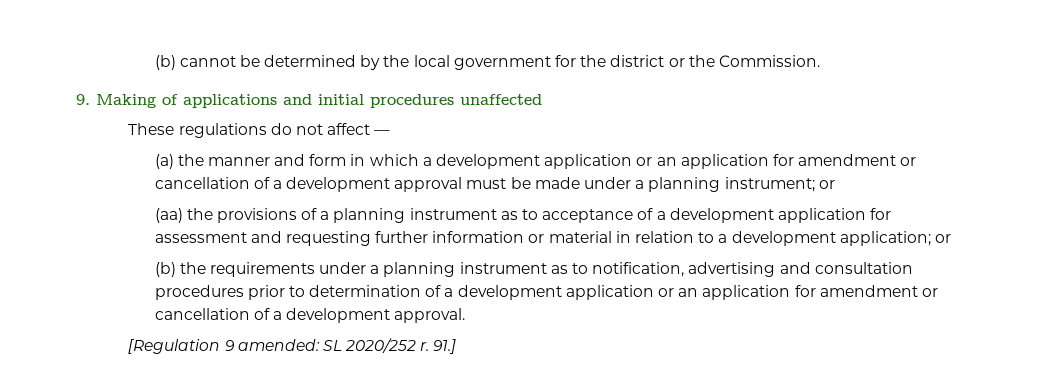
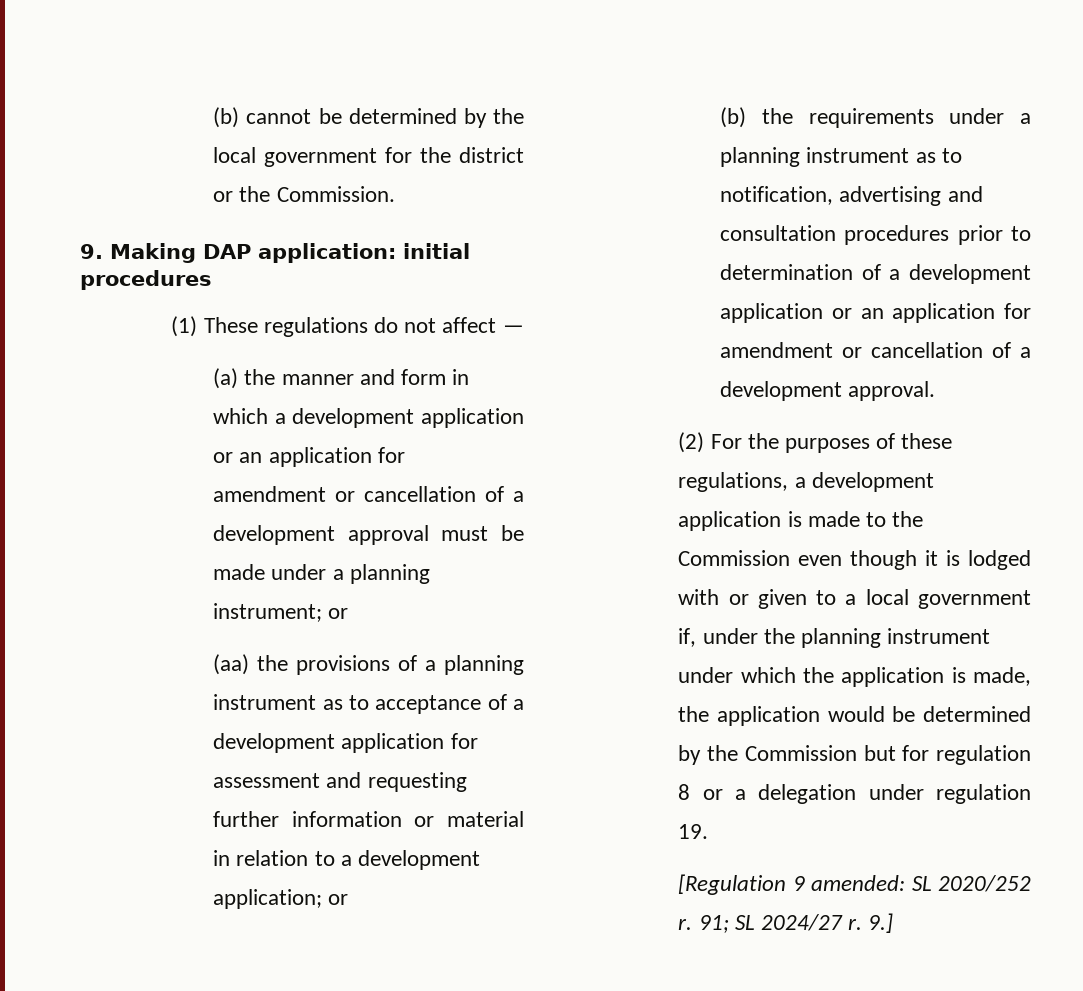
- 9. Making of applications and initial procedures unaffected
- These regulations do not affect —
+ 9. Making DAP application: initial procedures
+ (1) These regulations do not affect —
+ (2) For the purposes of these regulations, a development application is made to the Commission even though it is lodged with or given to a local government if, under the planning instrument under which the application is made, the application would be determined by the Commission but for regulation 8 or a delegation under regulation 19.
- 91.]
+ 91; SL 2024/27 r. 9.]

